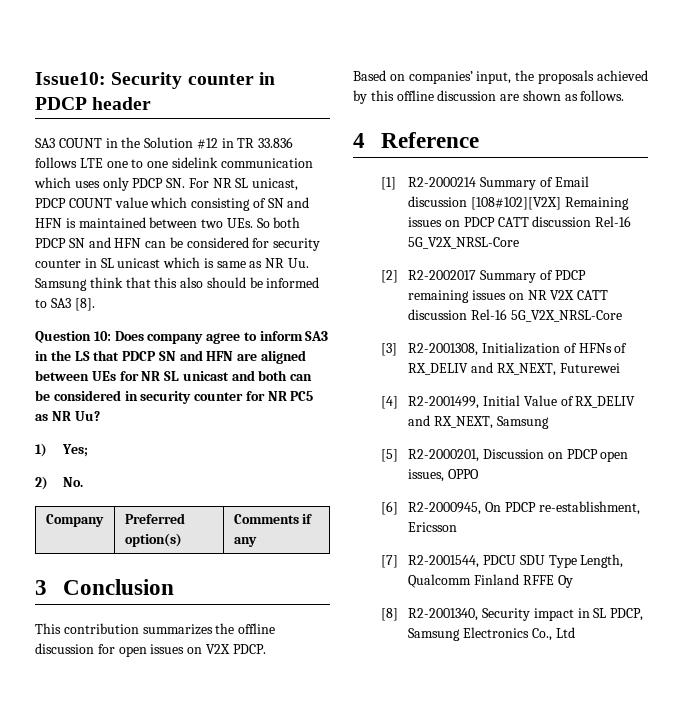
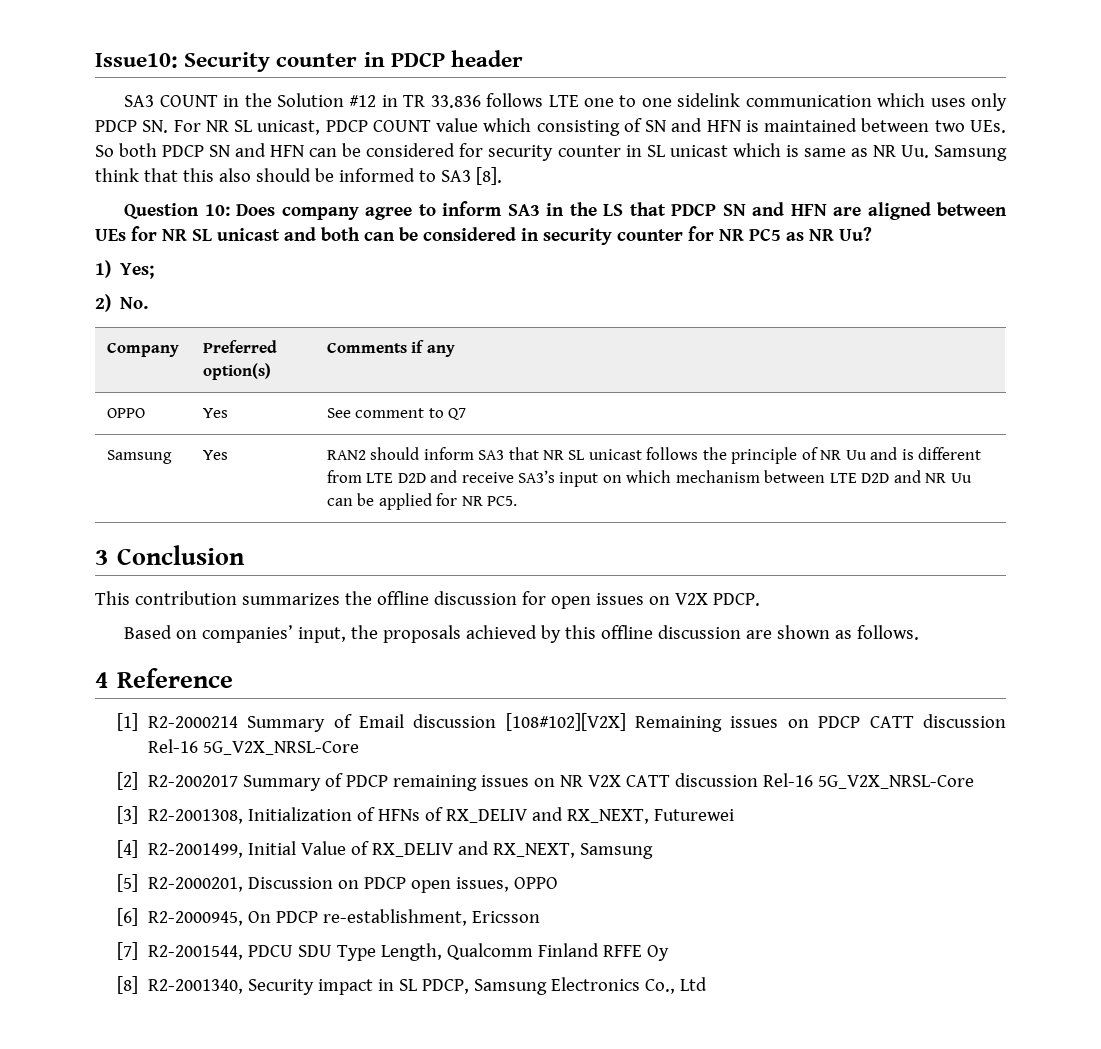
+ OPPO | Yes | See comment to Q7
+ Samsung | Yes | RAN2 should inform SA3 that NR SL unicast follows the principle of NR Uu and is different from LTE D2D and receive SA3’s input on which mechanism between LTE D2D and NR Uu can be applied for NR PC5.

